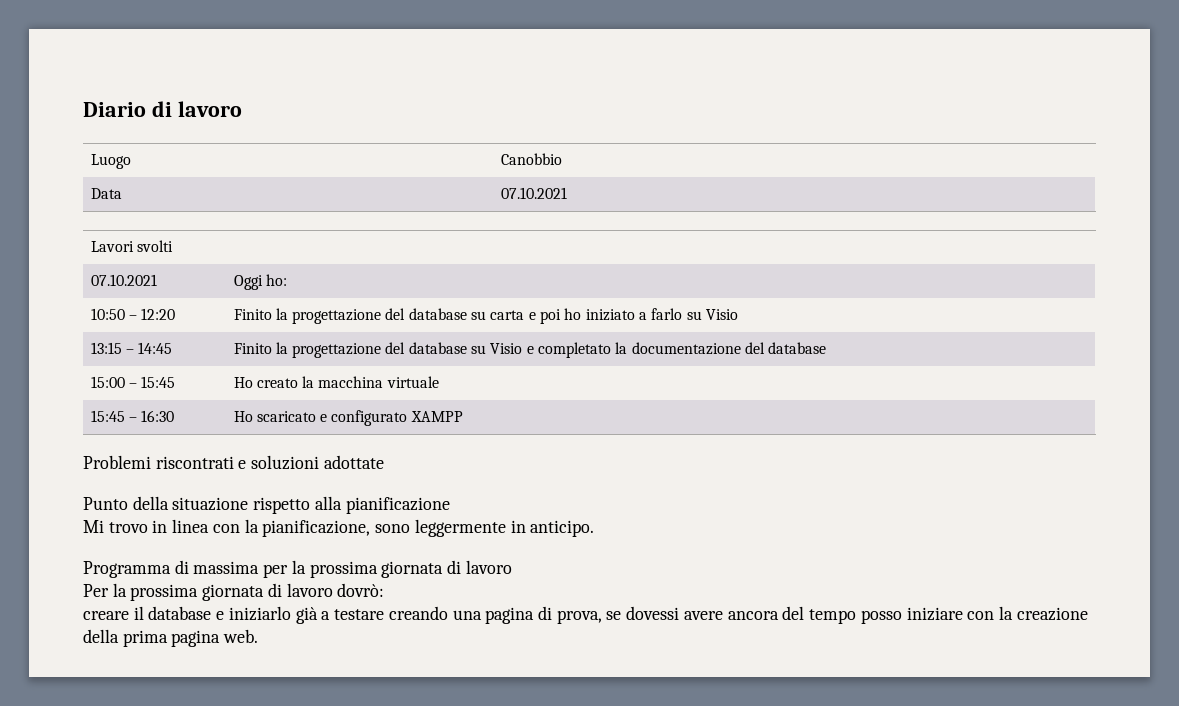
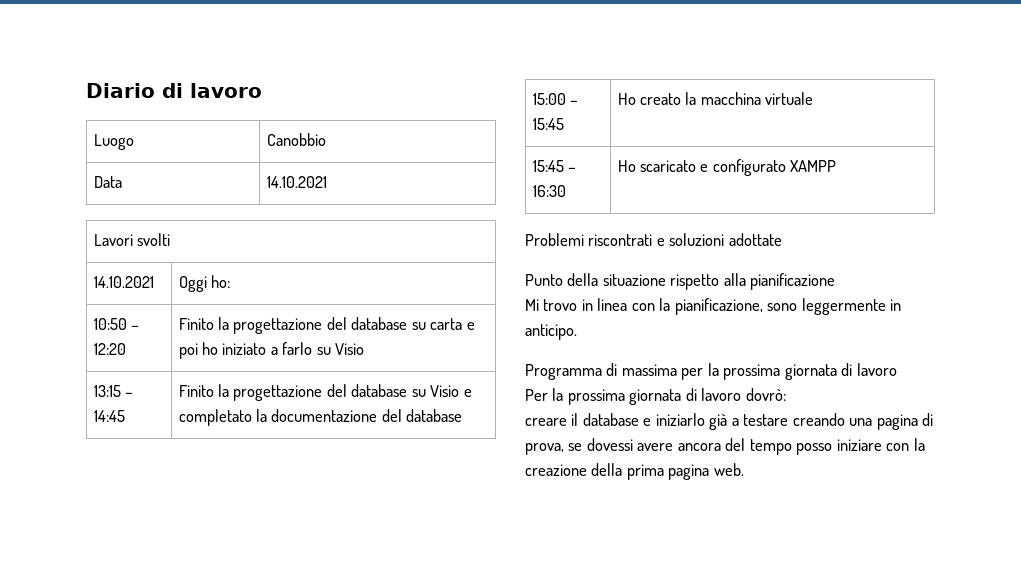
- Data | 07.10.2021
+ Data | 14.10.2021
- 07.10.2021 | Oggi ho:
+ 14.10.2021 | Oggi ho:

